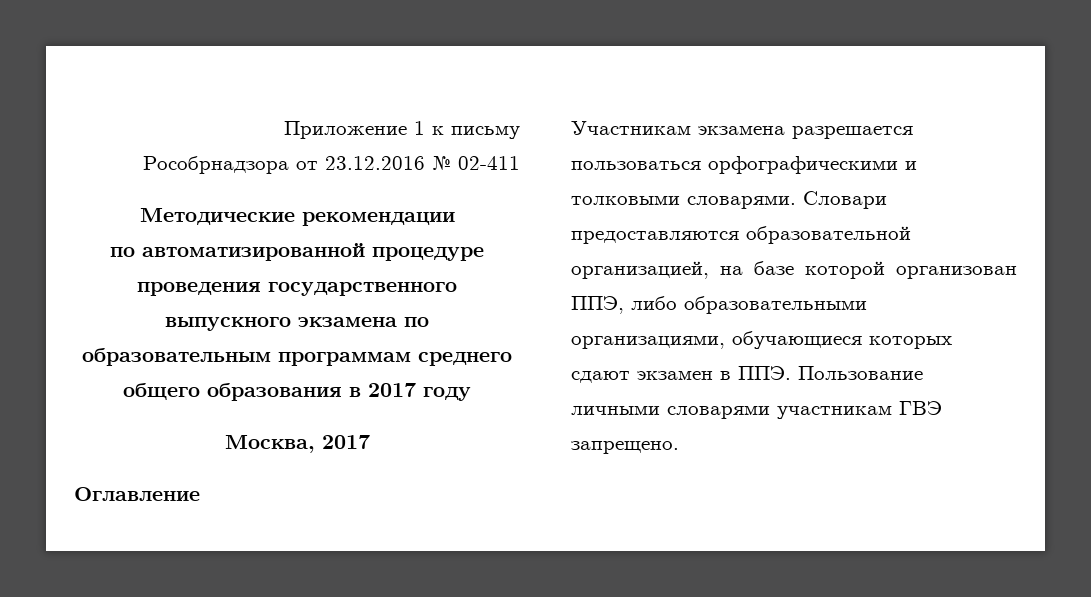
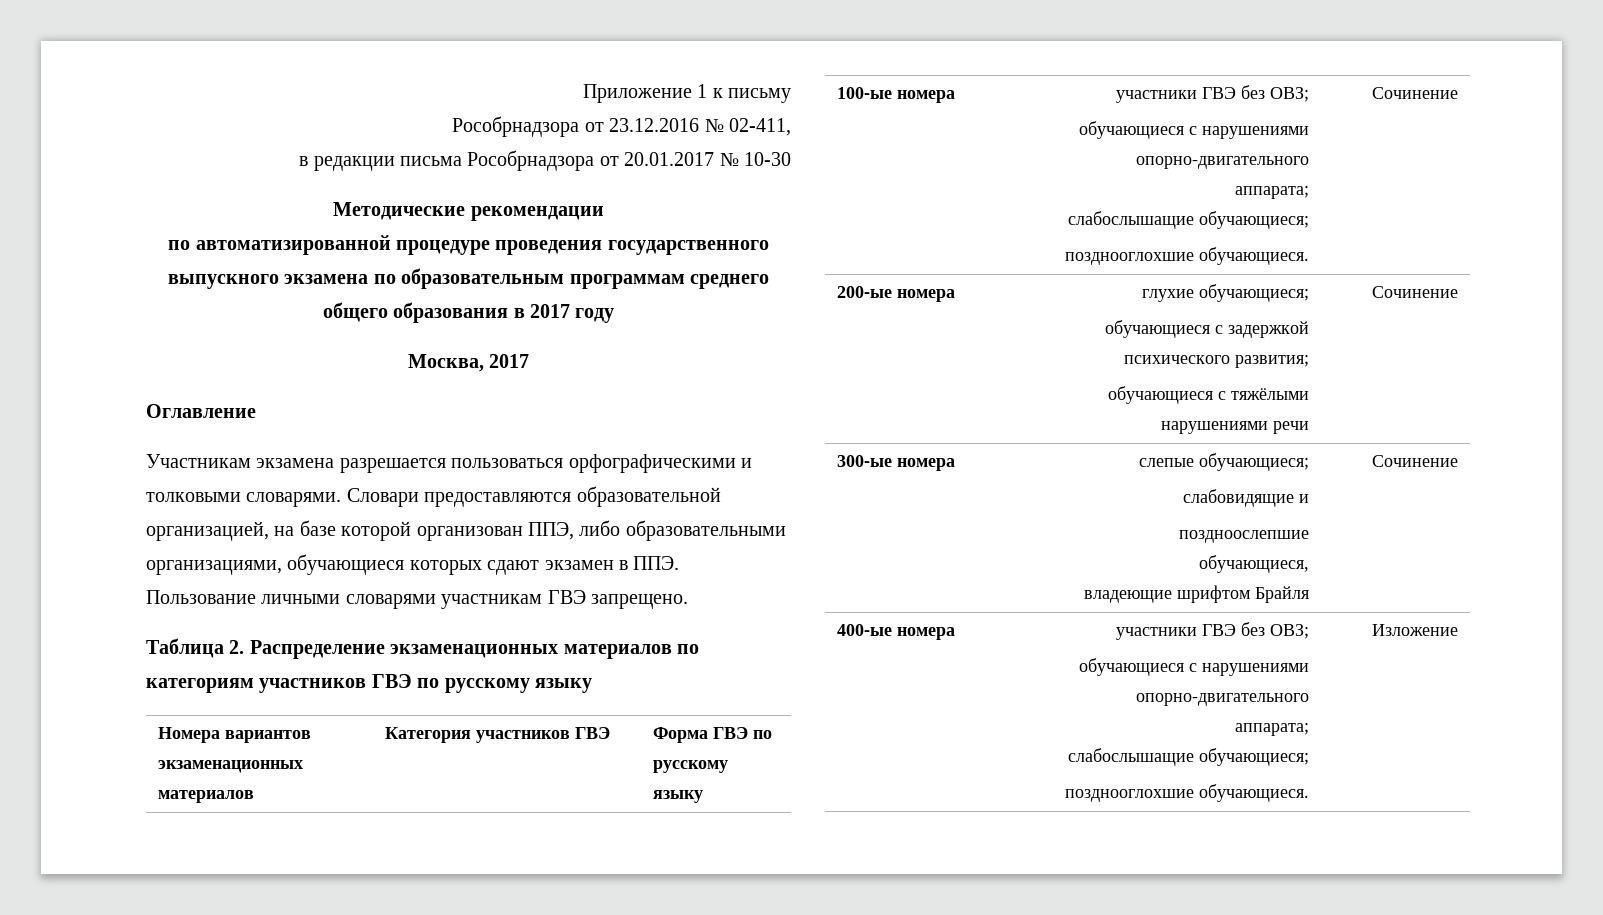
- Рособрнадзора от 23.12.2016 № 02-411
+ Рособрнадзора от 23.12.2016 № 02-411,
+ в редакции письма Рособрнадзора от 20.01.2017 № 10-30
+ Таблица 2. Распределение экзаменационных материалов по категориям участников ГВЭ по русскому языку
+ Номера вариантов экзаменационных материалов | Категория участников ГВЭ | Форма ГВЭ по русскому языку
+ 100-ые номера | участники ГВЭ без ОВЗ;
+ обучающиеся с нарушениями опорно-двигательного аппарата;
+ слабослышащие обучающиеся;
+ позднооглохшие обучающиеся. | Сочинение
+ 200-ые номера | глухие обучающиеся;
+ обучающиеся с задержкой психического развития;
+ обучающиеся с тяжёлыми нарушениями речи | Сочинение
+ 300-ые номера | слепые обучающиеся;
+ слабовидящие и
+ поздноослепшие обучающиеся,
+ владеющие шрифтом Брайля | Сочинение
+ 400-ые номера | участники ГВЭ без ОВЗ;
+ обучающиеся с нарушениями опорно-двигательного аппарата;
+ слабослышащие обучающиеся;
+ позднооглохшие обучающиеся. | Изложение

